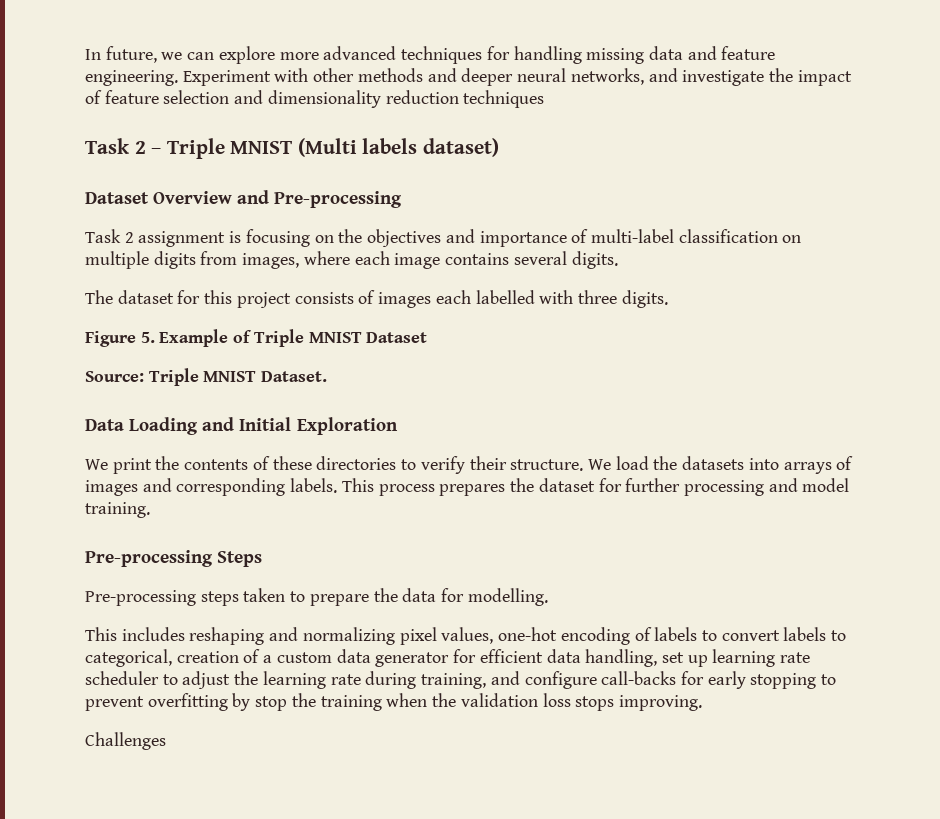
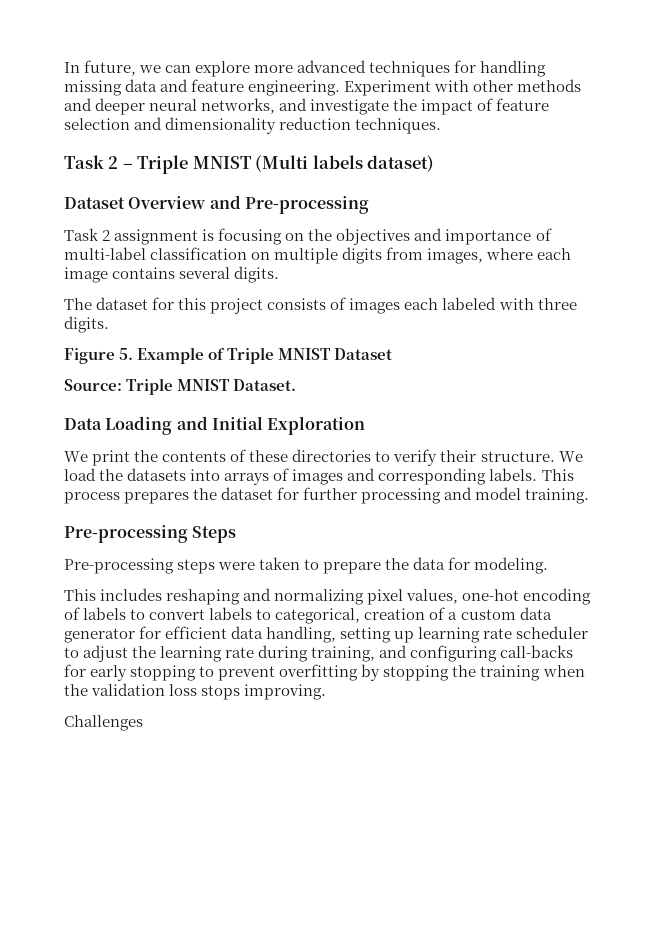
- Experiment with other methods and deeper neural networks, and investigate the impact of feature selection and dimensionality reduction techniques
+ Experiment with other methods and deeper neural networks, and investigate the impact of feature selection and dimensionality reduction techniques.
- The dataset for this project consists of images each labelled with three digits.
+ The dataset for this project consists of images each labeled with three digits.
- Pre-processing steps taken to prepare the data for modelling.
+ Pre-processing steps were taken to prepare the data for modeling.
- This includes reshaping and normalizing pixel values, one-hot encoding of labels to convert labels to categorical, creation of a custom data generator for efficient data handling, set up learning rate scheduler to adjust the learning rate during training, and configure call-backs for early stopping to prevent overfitting by stop the training when the validation loss stops improving.
+ This includes reshaping and normalizing pixel values, one-hot encoding of labels to convert labels to categorical, creation of a custom data generator for efficient data handling, setting up learning rate scheduler to adjust the learning rate during training, and configuring call-backs for early stopping to prevent overfitting by stopping the training when the validation loss stops improving.

